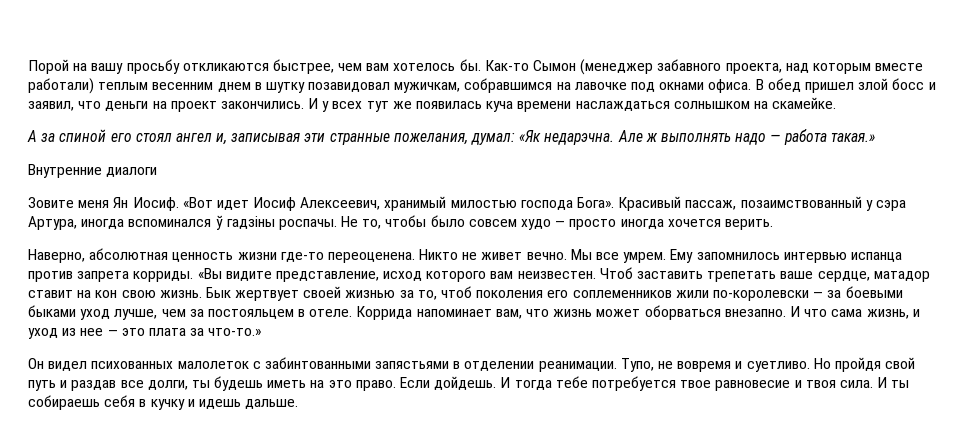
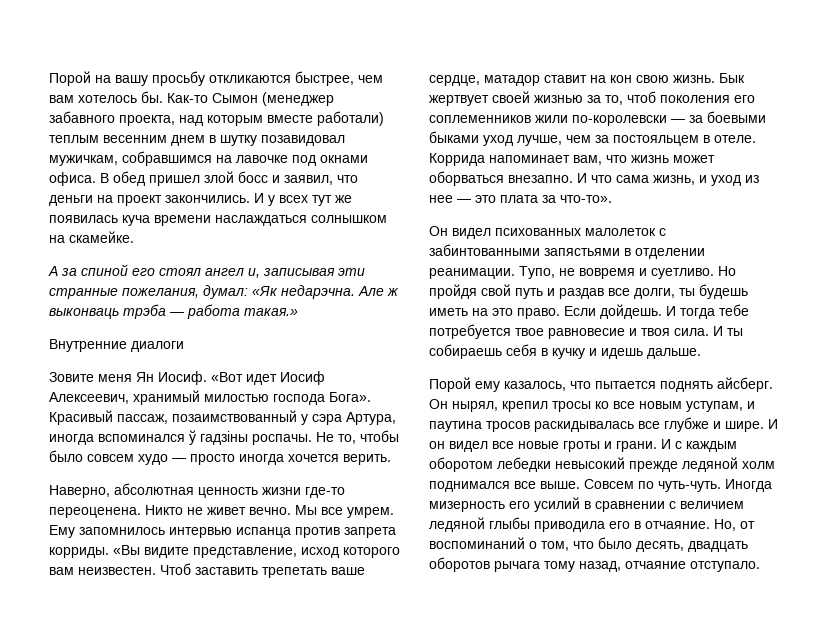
- Але ж выполнять надо — работа такая.»
+ Але ж выконваць трэба — работа такая.»
- И что сама жизнь, и уход из нее — это плата за что-то.»
+ И что сама жизнь, и уход из нее — это плата за что-то».
+ Порой ему казалось, что пытается поднять айсберг. Он нырял, крепил тросы ко все новым уступам, и паутина тросов раскидывалась все глубже и шире. И он видел все новые гроты и грани. И с каждым оборотом лебедки невысокий прежде ледяной холм поднимался все выше. Совсем по чуть-чуть. Иногда мизерность его усилий в сравнении с величием ледяной глыбы приводила его в отчаяние. Но, от воспоминаний о том, что было десять, двадцать оборотов рычага тому назад, отчаяние отступало.

